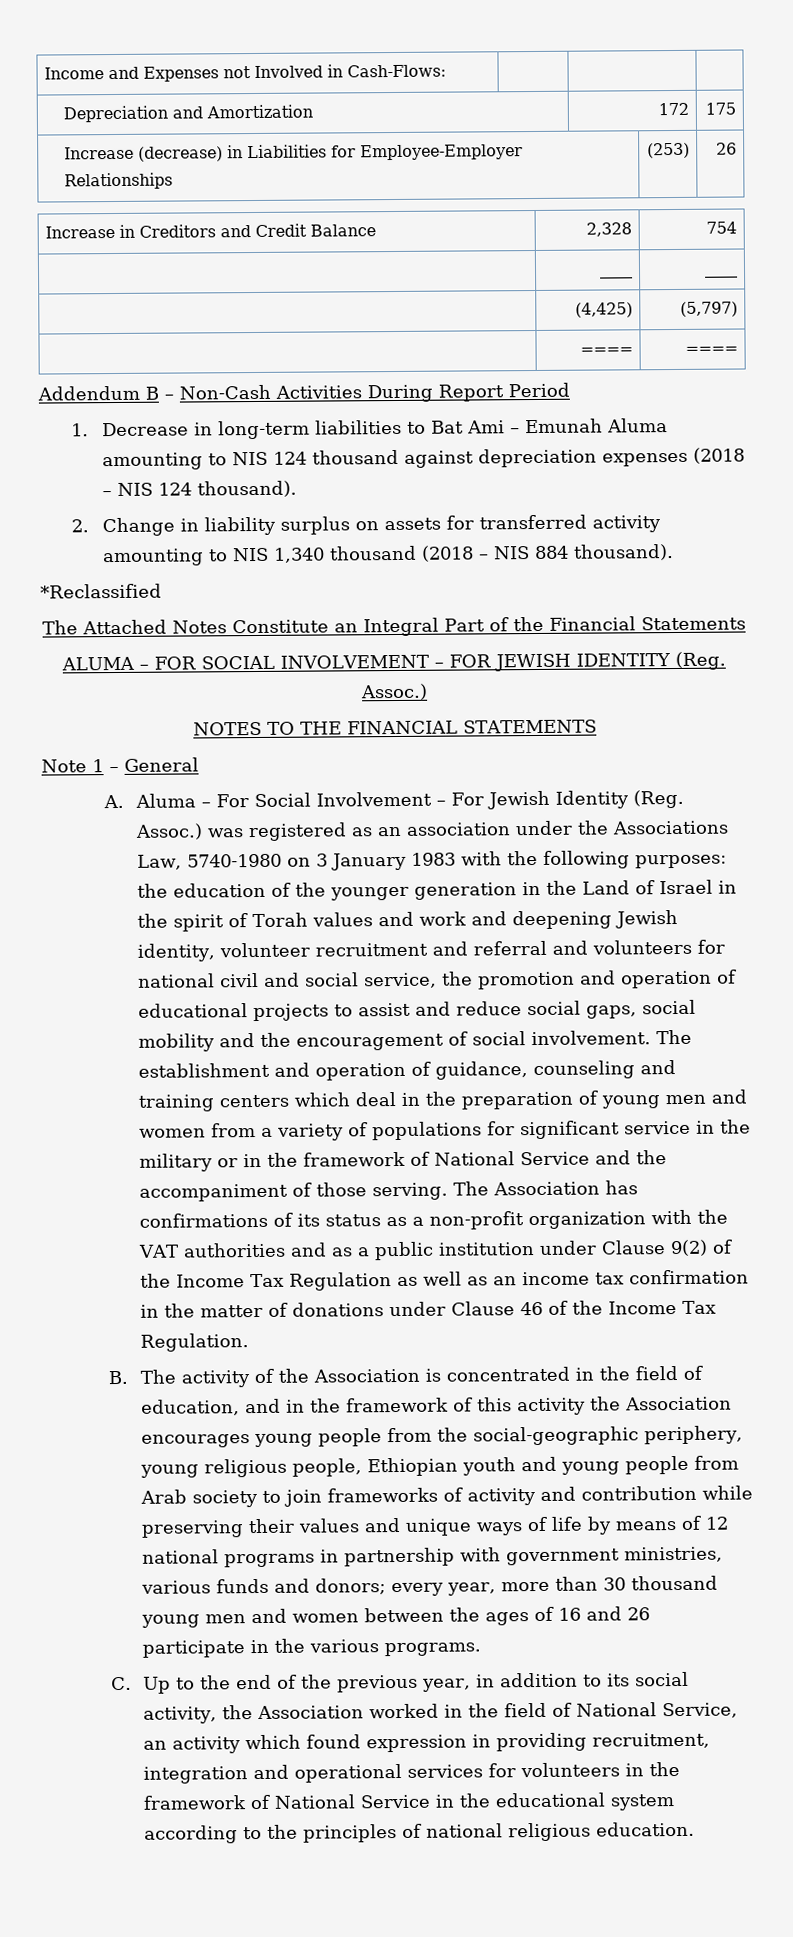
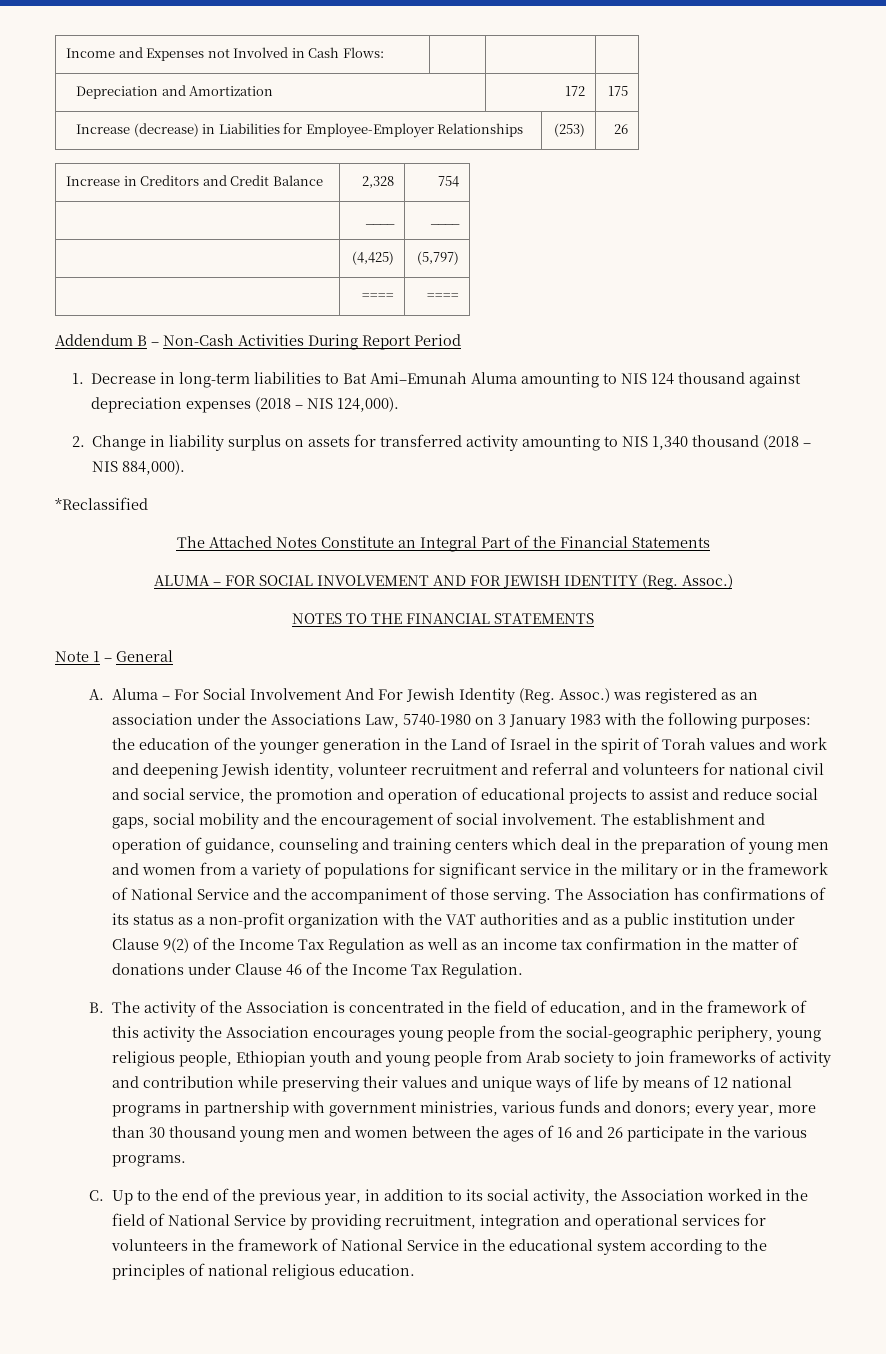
- Income and Expenses not Involved in Cash-Flows: | | |
+ Income and Expenses not Involved in Cash Flows: | | |
- 1. Decrease in long-term liabilities to Bat Ami – Emunah Aluma amounting to NIS 124 thousand against depreciation expenses (2018 – NIS 124 thousand).
+ 1. Decrease in long-term liabilities to Bat Ami–Emunah Aluma amounting to NIS 124 thousand against depreciation expenses (2018 – NIS 124,000).
- 2. Change in liability surplus on assets for transferred activity amounting to NIS 1,340 thousand (2018 – NIS 884 thousand).
+ 2. Change in liability surplus on assets for transferred activity amounting to NIS 1,340 thousand (2018 – NIS 884,000).
- ALUMA – FOR SOCIAL INVOLVEMENT – FOR JEWISH IDENTITY (Reg. Assoc.)
+ ALUMA – FOR SOCIAL INVOLVEMENT AND FOR JEWISH IDENTITY (Reg. Assoc.)
- A. Aluma – For Social Involvement – For Jewish Identity (Reg. Assoc.) was registered as an association under the Associations Law, 5740-1980 on 3 January 1983 with the following purposes:
+ A. Aluma – For Social Involvement And For Jewish Identity (Reg. Assoc.) was registered as an association under the Associations Law, 5740-1980 on 3 January 1983 with the following purposes:
- C. Up to the end of the previous year, in addition to its social activity, the Association worked in the field of National Service, an activity which found expression in providing recruitment, integration and operational services for volunteers in the framework of National Service in the educational system according to the principles of national religious education.
+ C. Up to the end of the previous year, in addition to its social activity, the Association worked in the field of National Service by providing recruitment, integration and operational services for volunteers in the framework of National Service in the educational system according to the principles of national religious education.

